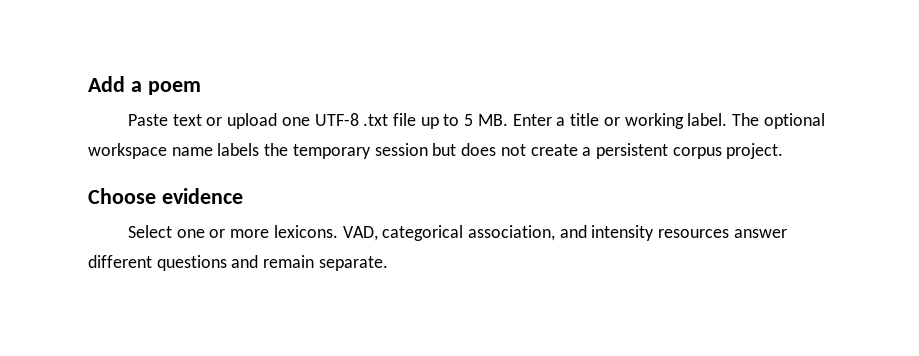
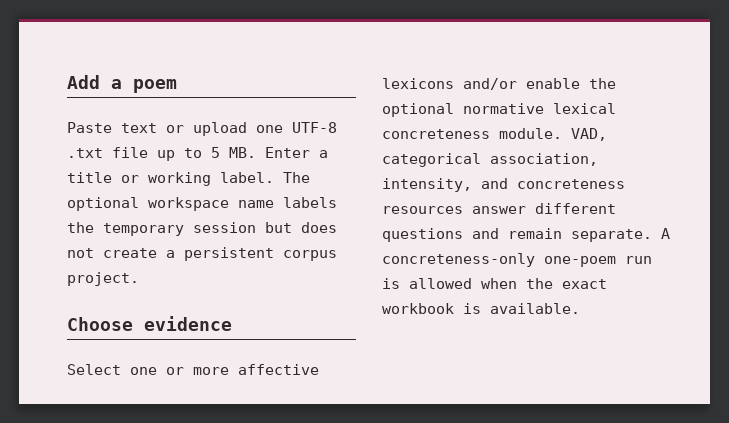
- Select one or more lexicons. VAD, categorical association, and intensity resources answer different questions and remain separate.
+ Select one or more affective lexicons and/or enable the optional normative lexical concreteness module. VAD, categorical association, intensity, and concreteness resources answer different questions and remain separate.
+ A concreteness-only one-poem run is allowed when the exact workbook is available.

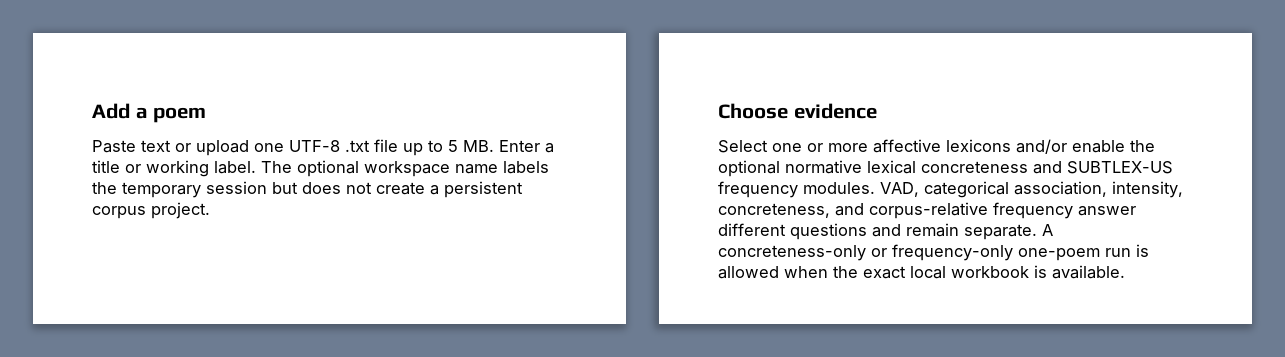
- Select one or more affective lexicons and/or enable the optional normative lexical concreteness module. VAD, categorical association, intensity, and concreteness resources answer different questions and remain separate.
+ Select one or more affective lexicons and/or enable the optional normative lexical concreteness and SUBTLEX-US frequency modules. VAD, categorical association, intensity, concreteness, and corpus-relative frequency answer different questions and remain separate.
- A concreteness-only one-poem run is allowed when the exact workbook is available.
+ A concreteness-only or frequency-only one-poem run is allowed when the exact local workbook is available.

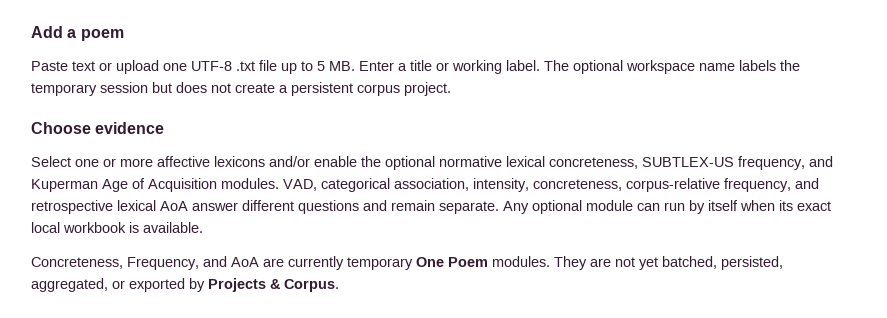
- Select one or more affective lexicons and/or enable the optional normative lexical concreteness and SUBTLEX-US frequency modules.
+ Select one or more affective lexicons and/or enable the optional normative lexical concreteness, SUBTLEX-US frequency, and Kuperman Age of Acquisition modules.
- VAD, categorical association, intensity, concreteness, and corpus-relative frequency answer different questions and remain separate.
+ VAD, categorical association, intensity, concreteness, corpus-relative frequency, and retrospective lexical AoA answer different questions and remain separate.
- A concreteness-only or frequency-only one-poem run is allowed when the exact local workbook is available.
+ Any optional module can run by itself when its exact local workbook is available.
+ Concreteness, Frequency, and AoA are currently temporary One Poem modules. They are not yet batched, persisted, aggregated, or exported by Projects & Corpus.

